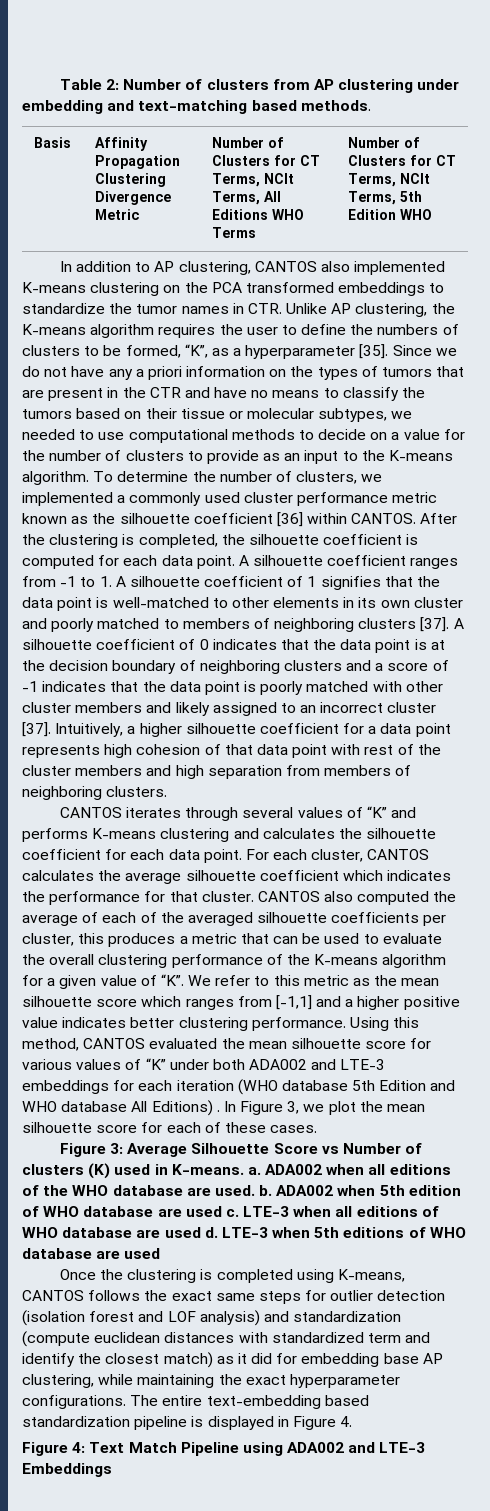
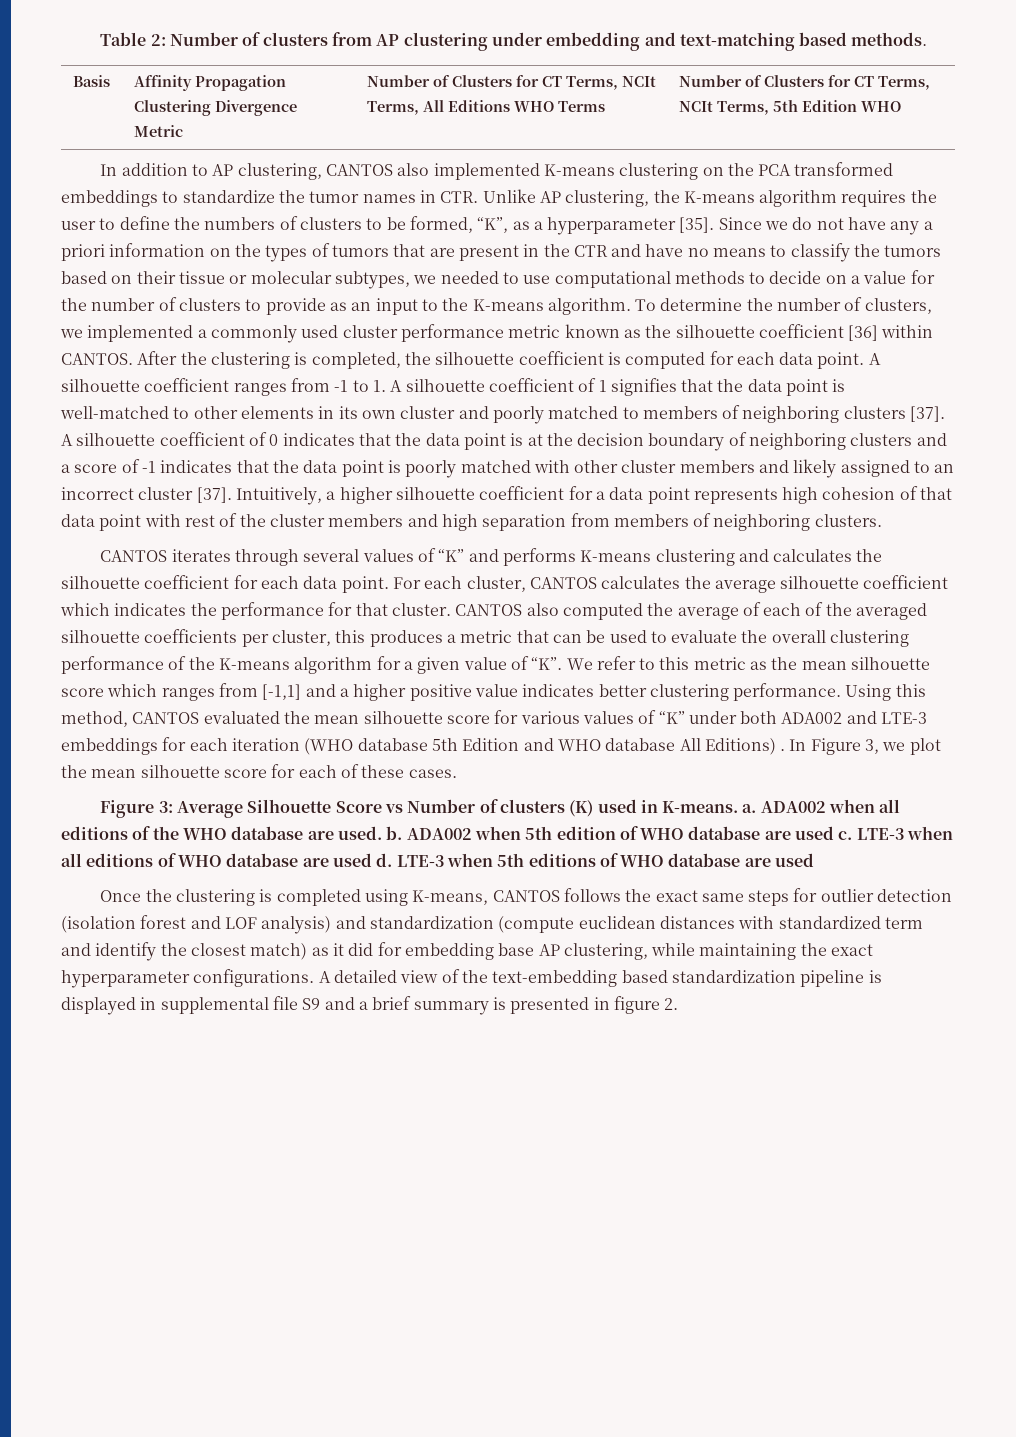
- The entire text-embedding based standardization pipeline is displayed in Figure 4.
- Figure 4: Text Match Pipeline using ADA002 and LTE-3 Embeddings
+ A detailed view of the text-embedding based standardization pipeline is displayed in supplemental file S9 and a brief summary is presented in figure 2.

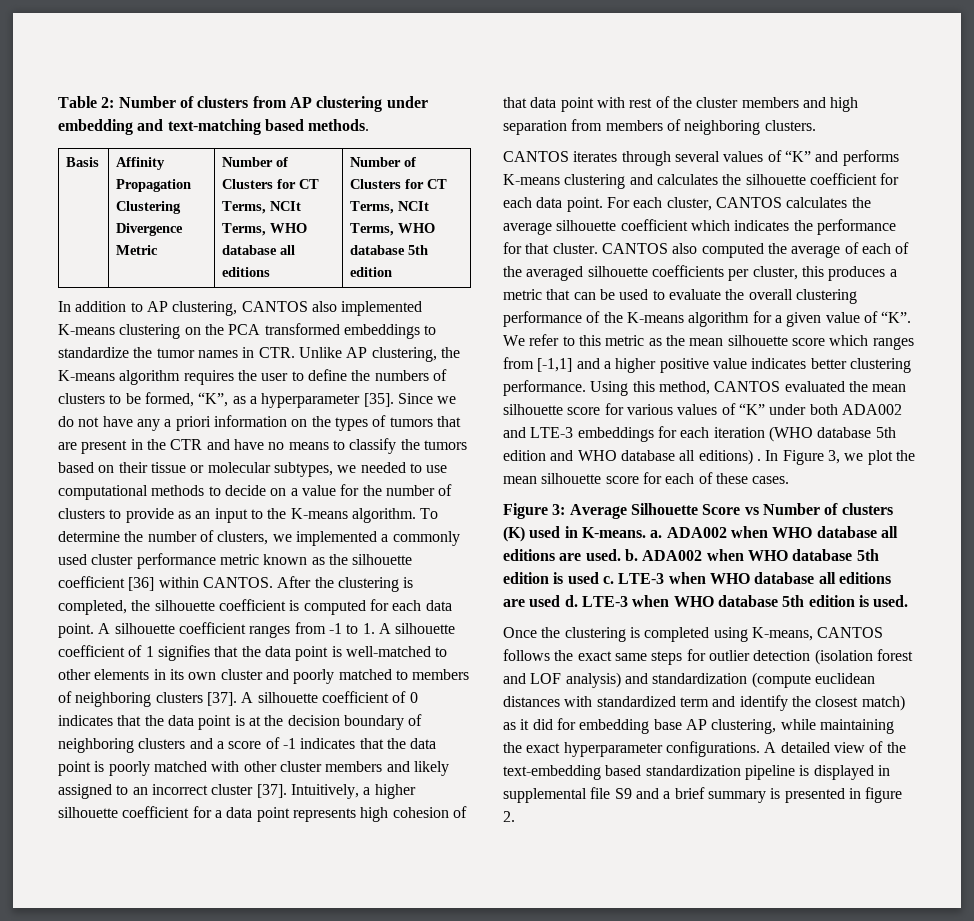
- Basis | Affinity Propagation Clustering Divergence Metric | Number of Clusters for CT Terms, NCIt Terms, All Editions WHO Terms | Number of Clusters for CT Terms, NCIt Terms, 5th Edition WHO
+ Basis | Affinity Propagation Clustering Divergence Metric | Number of Clusters for CT Terms, NCIt Terms, WHO database all editions | Number of Clusters for CT Terms, NCIt Terms, WHO database 5th edition
- Using this method, CANTOS evaluated the mean silhouette score for various values of “K” under both ADA002 and LTE-3 embeddings for each iteration (WHO database 5th Edition and WHO database All Editions) .
+ Using this method, CANTOS evaluated the mean silhouette score for various values of “K” under both ADA002 and LTE-3 embeddings for each iteration (WHO database 5th edition and WHO database all editions) .
- ADA002 when all editions of the WHO database are used. b.
+ ADA002 when WHO database all editions are used. b.
- ADA002 when 5th edition of WHO database are used c. LTE-3 when all editions of WHO database are used d.
+ ADA002 when WHO database 5th edition is used c. LTE-3 when WHO database all editions are used d.
- LTE-3 when 5th editions of WHO database are used
+ LTE-3 when WHO database 5th edition is used.

